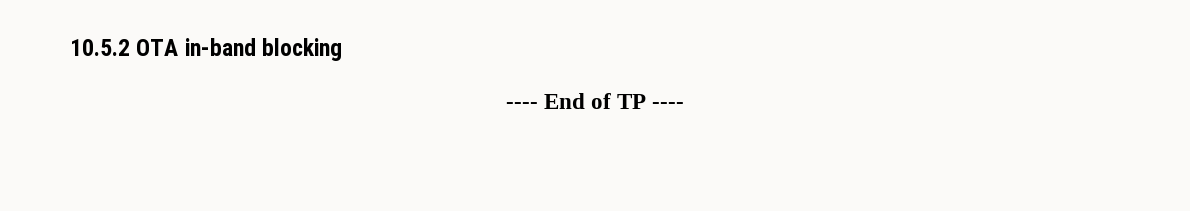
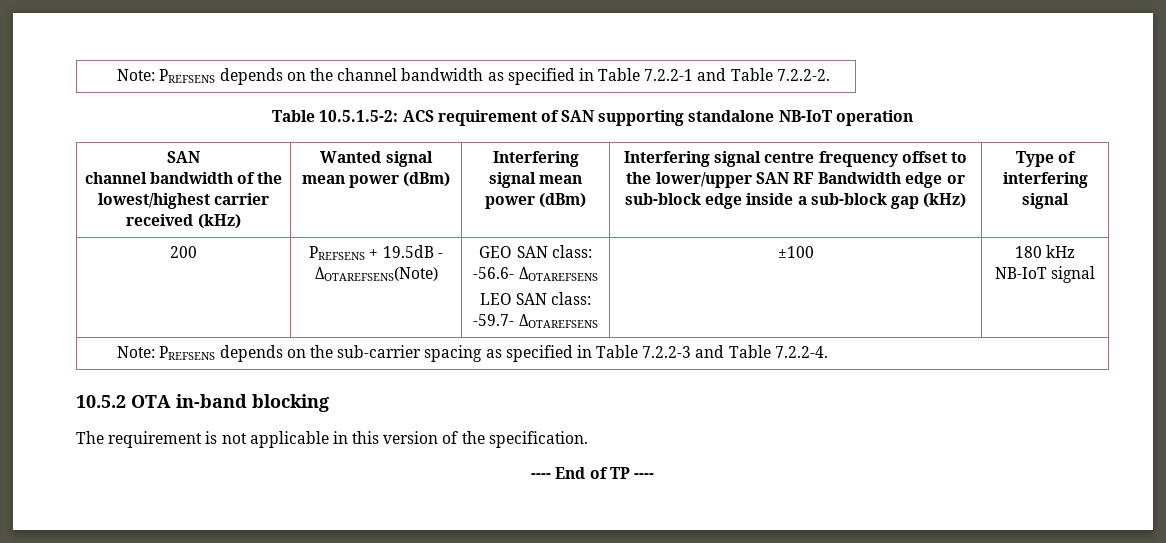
+ Note: PREFSENS depends on the channel bandwidth as specified in Table 7.2.2-1 and Table 7.2.2-2.
+ Table 10.5.1.5-2: ACS requirement of SAN supporting standalone NB-IoT operation
+ SAN
+ channel bandwidth of the lowest/highest carrier received (kHz) | Wanted signal mean power (dBm) | Interfering signal mean power (dBm) | Interfering signal centre frequency offset to the lower/upper SAN RF Bandwidth edge or sub-block edge inside a sub-block gap (kHz) | Type of interfering signal
+ 200 | PREFSENS + 19.5dB - ΔOTAREFSENS(Note) | GEO SAN class: -56.6- ΔOTAREFSENS
+ LEO SAN class: -59.7- ΔOTAREFSENS | ±100 | 180 kHz NB-IoT signal
+ Note: PREFSENS depends on the sub-carrier spacing as specified in Table 7.2.2-3 and Table 7.2.2-4.
  10.5.2 OTA in-band blocking
+ The requirement is not applicable in this version of the specification.

